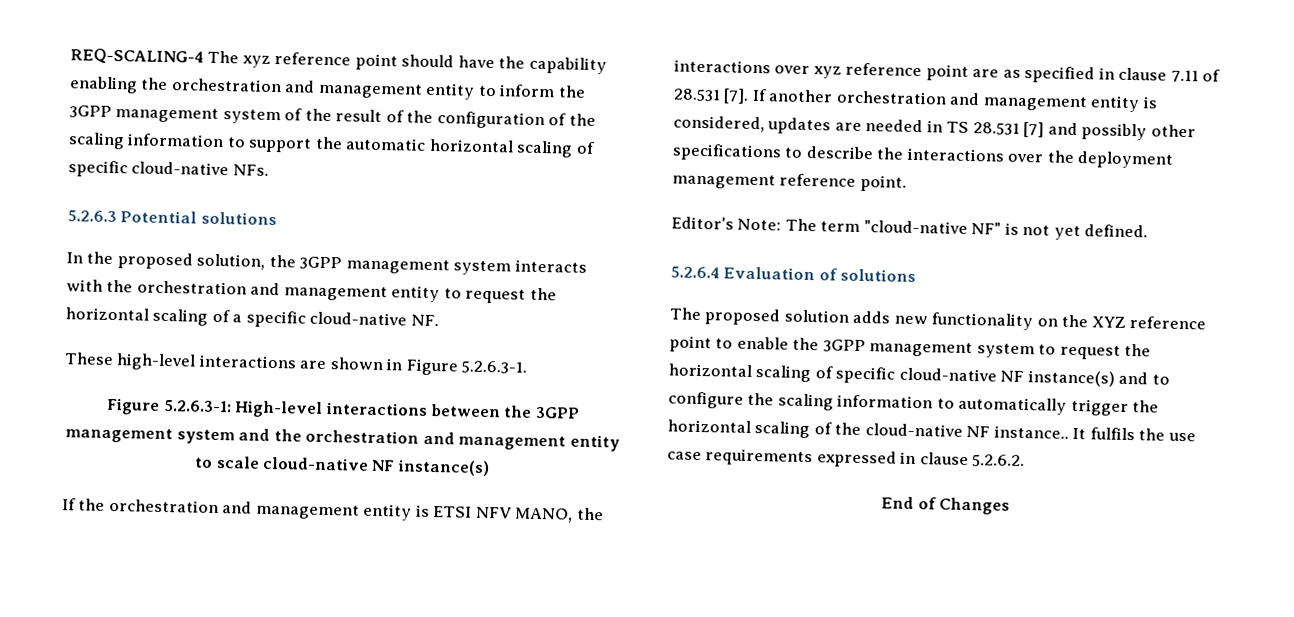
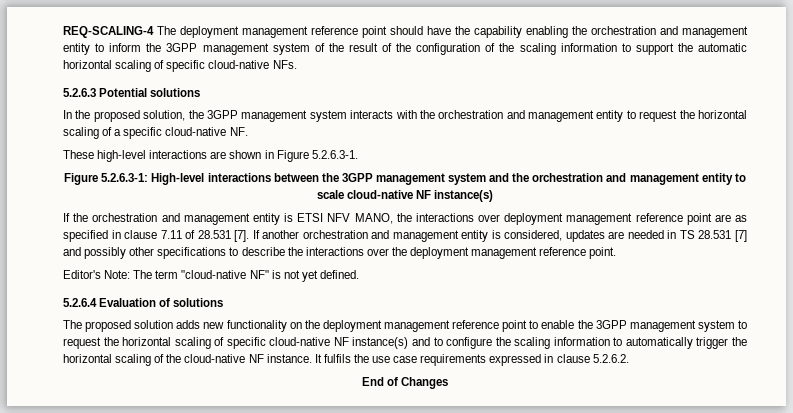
- REQ-SCALING-4 The xyz reference point should have the capability enabling the orchestration and management entity to inform the 3GPP management system of the result of the configuration of the scaling information to support the automatic horizontal scaling of specific cloud-native NFs.
+ REQ-SCALING-4 The deployment management reference point should have the capability enabling the orchestration and management entity to inform the 3GPP management system of the result of the configuration of the scaling information to support the automatic horizontal scaling of specific cloud-native NFs.
- If the orchestration and management entity is ETSI NFV MANO, the interactions over xyz reference point are as specified in clause 7.11 of 28.531 [7].
+ If the orchestration and management entity is ETSI NFV MANO, the interactions over deployment management reference point are as specified in clause 7.11 of 28.531 [7].
- The proposed solution adds new functionality on the XYZ reference point to enable the 3GPP management system to request the horizontal scaling of specific cloud-native NF instance(s) and to configure the scaling information to automatically trigger the horizontal scaling of the cloud-native NF instance..
+ The proposed solution adds new functionality on the deployment management reference point to enable the 3GPP management system to request the horizontal scaling of specific cloud-native NF instance(s) and to configure the scaling information to automatically trigger the horizontal scaling of the cloud-native NF instance.

